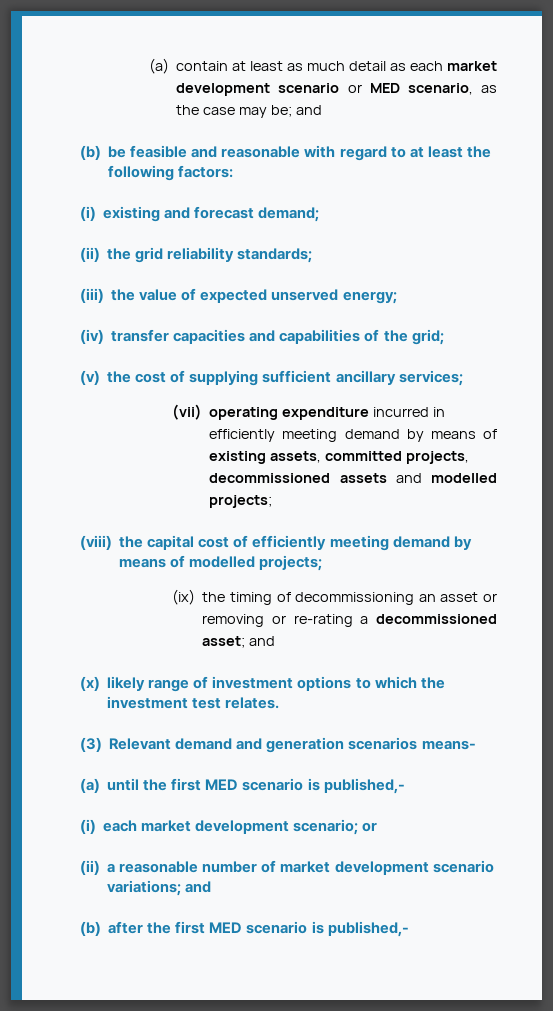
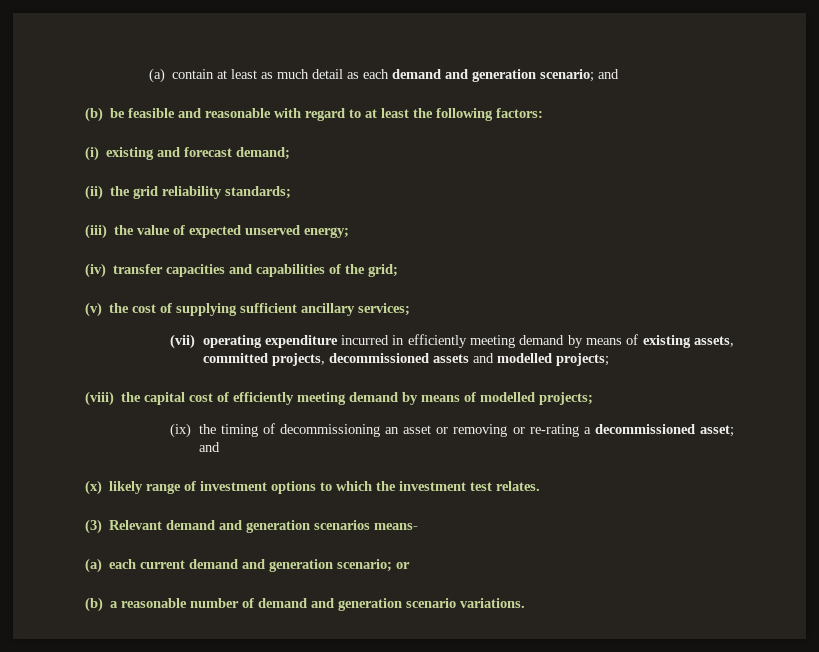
- (a) contain at least as much detail as each market development scenario or MED scenario, as the case may be; and
+ (a) contain at least as much detail as each demand and generation scenario; and
- (a) until the first MED scenario is published,-
- (i) each market development scenario; or
+ (a) each current demand and generation scenario; or
- (ii) a reasonable number of market development scenario variations; and
- (b) after the first MED scenario is published,-
+ (b) a reasonable number of demand and generation scenario variations.

